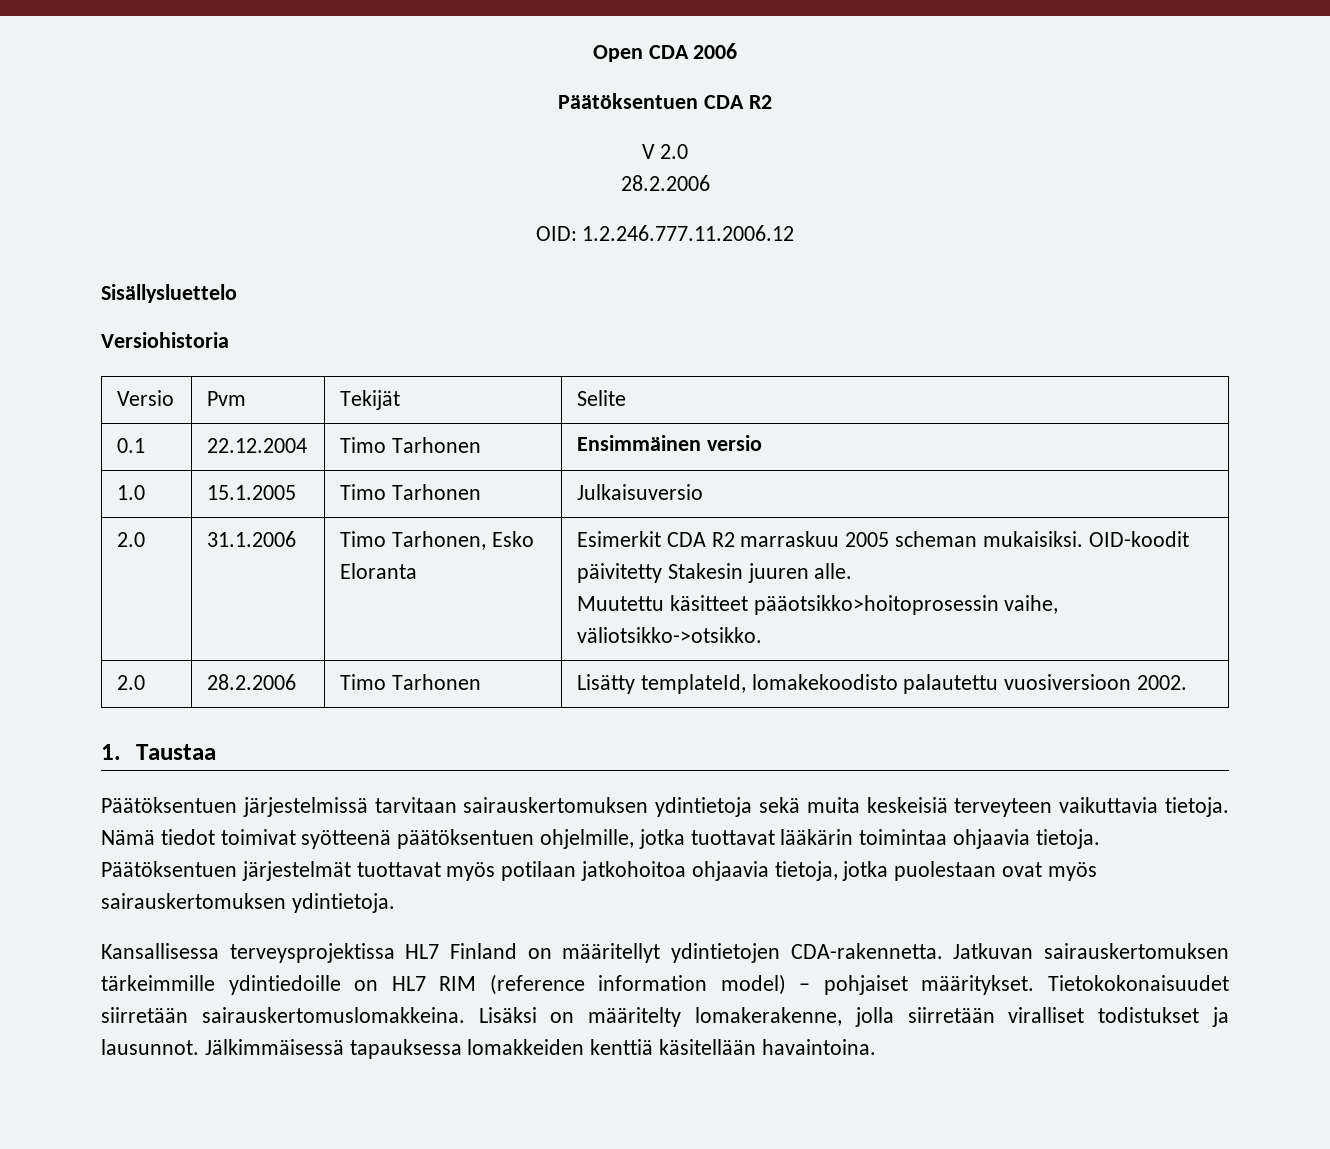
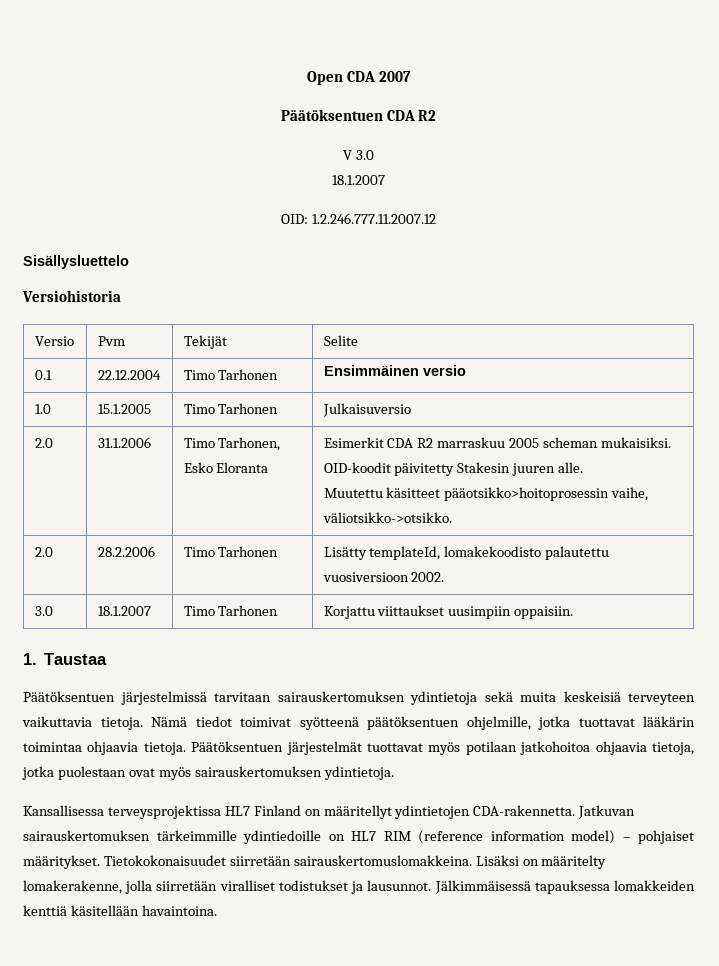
- Open CDA 2006
+ Open CDA 2007
- V 2.0
- 28.2.2006
+ V 3.0
+ 18.1.2007
- OID: 1.2.246.777.11.2006.12
+ OID: 1.2.246.777.11.2007.12
+ 3.0 | 18.1.2007 | Timo Tarhonen | Korjattu viittaukset uusimpiin oppaisiin.

